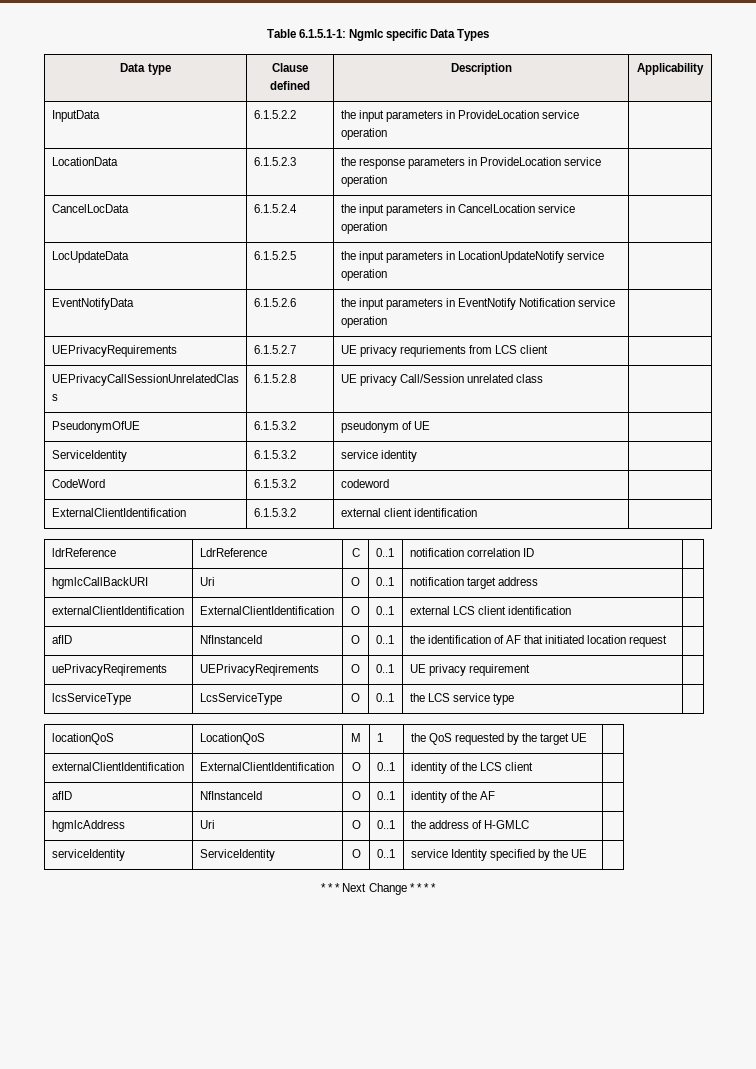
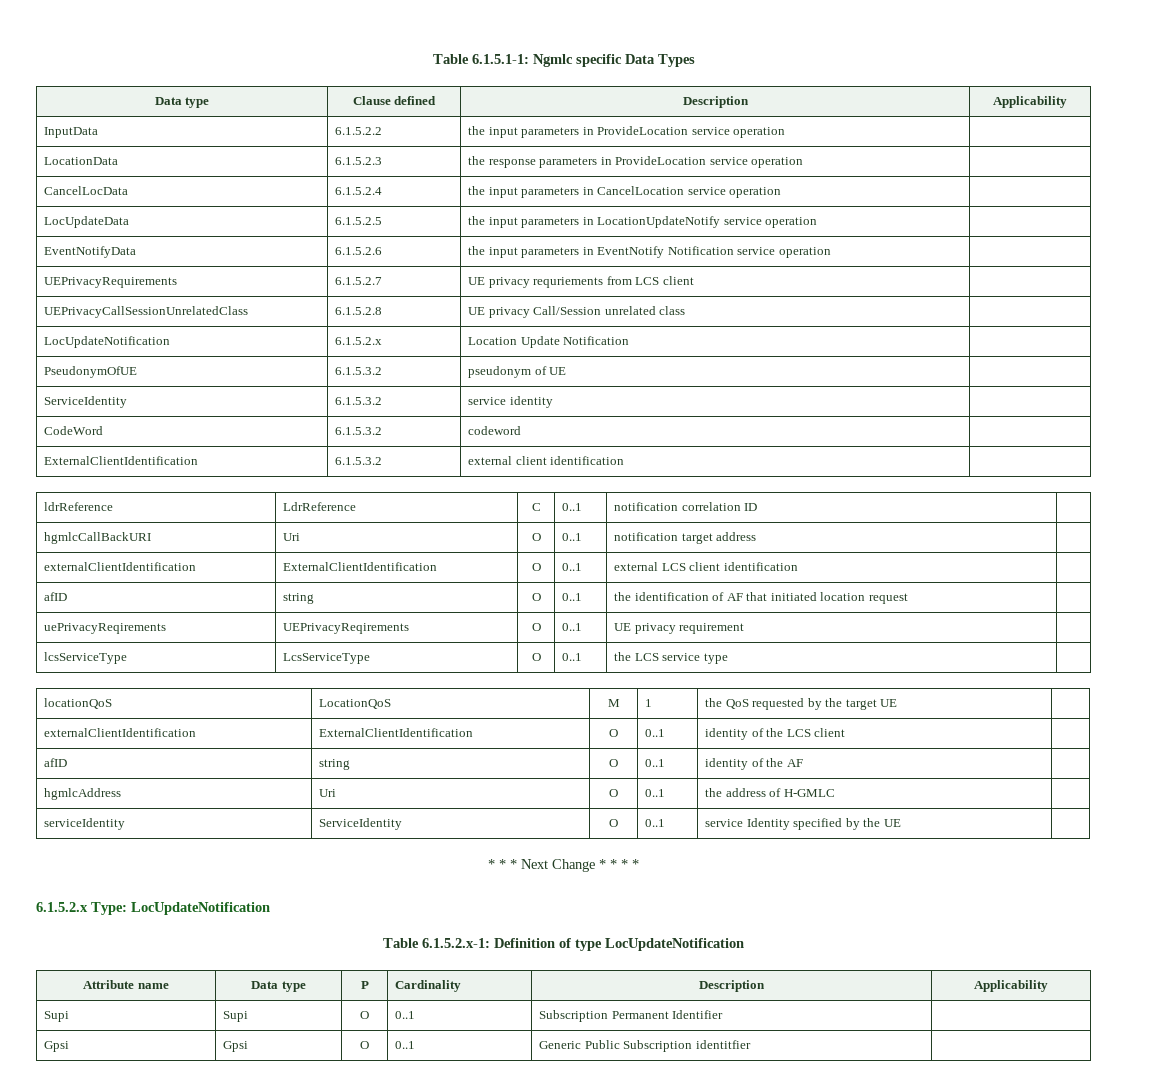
+ LocUpdateNotification | 6.1.5.2.x | Location Update Notification |
- afID | NfInstanceId | O | 0..1 | the identification of AF that initiated location request |
+ afID | string | O | 0..1 | the identification of AF that initiated location request |
- afID | NfInstanceId | O | 0..1 | identity of the AF |
+ afID | string | O | 0..1 | identity of the AF |
+ 6.1.5.2.x Type: LocUpdateNotification
+ Table 6.1.5.2.x-1: Definition of type LocUpdateNotification
+ Attribute name | Data type | P | Cardinality | Description | Applicability
+ Supi | Supi | O | 0..1 | Subscription Permanent Identifier |
+ Gpsi | Gpsi | O | 0..1 | Generic Public Subscription identitfier |

